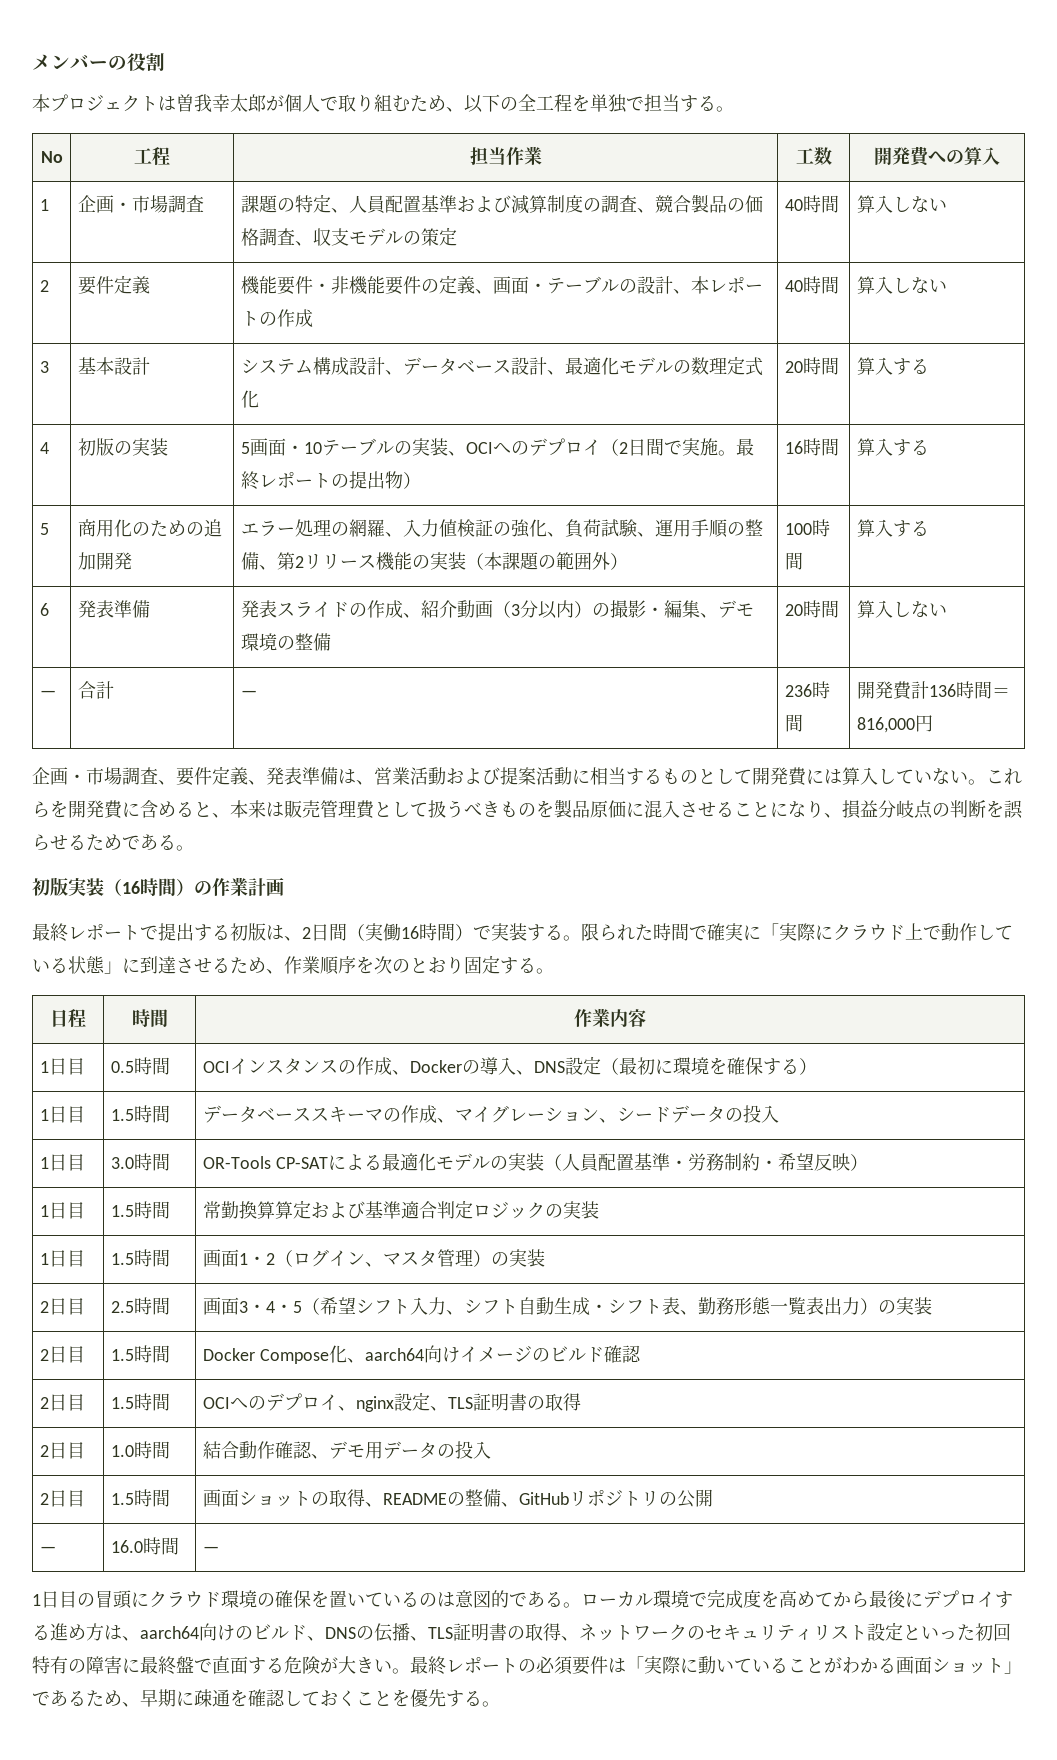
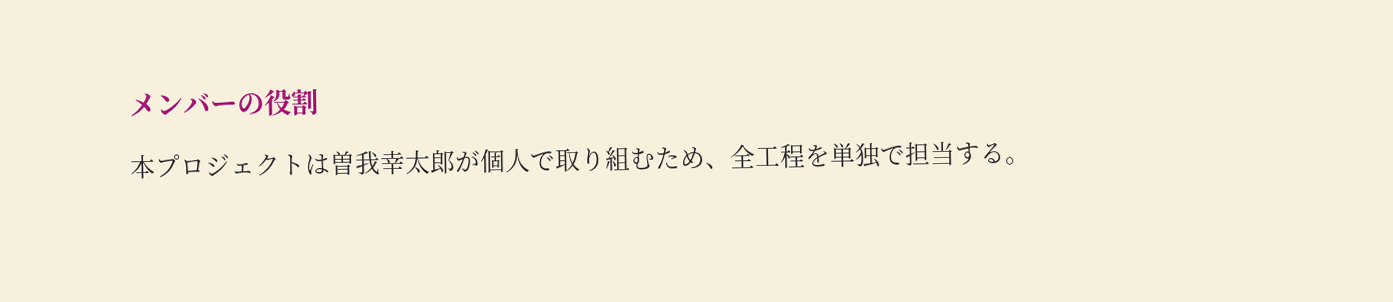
- 本プロジェクトは曽我幸太郎が個人で取り組むため、以下の全工程を単独で担当する。
+ 本プロジェクトは曽我幸太郎が個人で取り組むため、全工程を単独で担当する。
- No | 工程 | 担当作業 | 工数 | 開発費への算入
- 1 | 企画・市場調査 | 課題の特定、人員配置基準および減算制度の調査、競合製品の価格調査、収支モデルの策定 | 40時間 | 算入しない
- 2 | 要件定義 | 機能要件・非機能要件の定義、画面・テーブルの設計、本レポートの作成 | 40時間 | 算入しない
- 3 | 基本設計 | システム構成設計、データベース設計、最適化モデルの数理定式化 | 20時間 | 算入する
- 4 | 初版の実装 | 5画面・10テーブルの実装、OCIへのデプロイ（2日間で実施。最終レポートの提出物） | 16時間 | 算入する
- 5 | 商用化のための追加開発 | エラー処理の網羅、入力値検証の強化、負荷試験、運用手順の整備、第2リリース機能の実装（本課題の範囲外） | 100時間 | 算入する
- 6 | 発表準備 | 発表スライドの作成、紹介動画（3分以内）の撮影・編集、デモ環境の整備 | 20時間 | 算入しない
- — | 合計 | — | 236時間 | 開発費計136時間＝816,000円
- 企画・市場調査、要件定義、発表準備は、営業活動および提案活動に相当するものとして開発費には算入していない。これらを開発費に含めると、本来は販売管理費として扱うべきものを製品原価に混入させることになり、損益分岐点の判断を誤らせるためである。
- 初版実装（16時間）の作業計画
- 最終レポートで提出する初版は、2日間（実働16時間）で実装する。限られた時間で確実に「実際にクラウド上で動作している状態」に到達させるため、作業順序を次のとおり固定する。
- 日程 | 時間 | 作業内容
- 1日目 | 0.5時間 | OCIインスタンスの作成、Dockerの導入、DNS設定（最初に環境を確保する）
- 1日目 | 1.5時間 | データベーススキーマの作成、マイグレーション、シードデータの投入
- 1日目 | 3.0時間 | OR-Tools CP-SATによる最適化モデルの実装（人員配置基準・労務制約・希望反映）
- 1日目 | 1.5時間 | 常勤換算算定および基準適合判定ロジックの実装
- 1日目 | 1.5時間 | 画面1・2（ログイン、マスタ管理）の実装
- 2日目 | 2.5時間 | 画面3・4・5（希望シフト入力、シフト自動生成・シフト表、勤務形態一覧表出力）の実装
- 2日目 | 1.5時間 | Docker Compose化、aarch64向けイメージのビルド確認
- 2日目 | 1.5時間 | OCIへのデプロイ、nginx設定、TLS証明書の取得
- 2日目 | 1.0時間 | 結合動作確認、デモ用データの投入
- 2日目 | 1.5時間 | 画面ショットの取得、READMEの整備、GitHubリポジトリの公開
- — | 16.0時間 | —
- 1日目の冒頭にクラウド環境の確保を置いているのは意図的である。ローカル環境で完成度を高めてから最後にデプロイする進め方は、aarch64向けのビルド、DNSの伝播、TLS証明書の取得、ネットワークのセキュリティリスト設定といった初回特有の障害に最終盤で直面する危険が大きい。最終レポートの必須要件は「実際に動いていることがわかる画面ショット」であるため、早期に疎通を確認しておくことを優先する。

